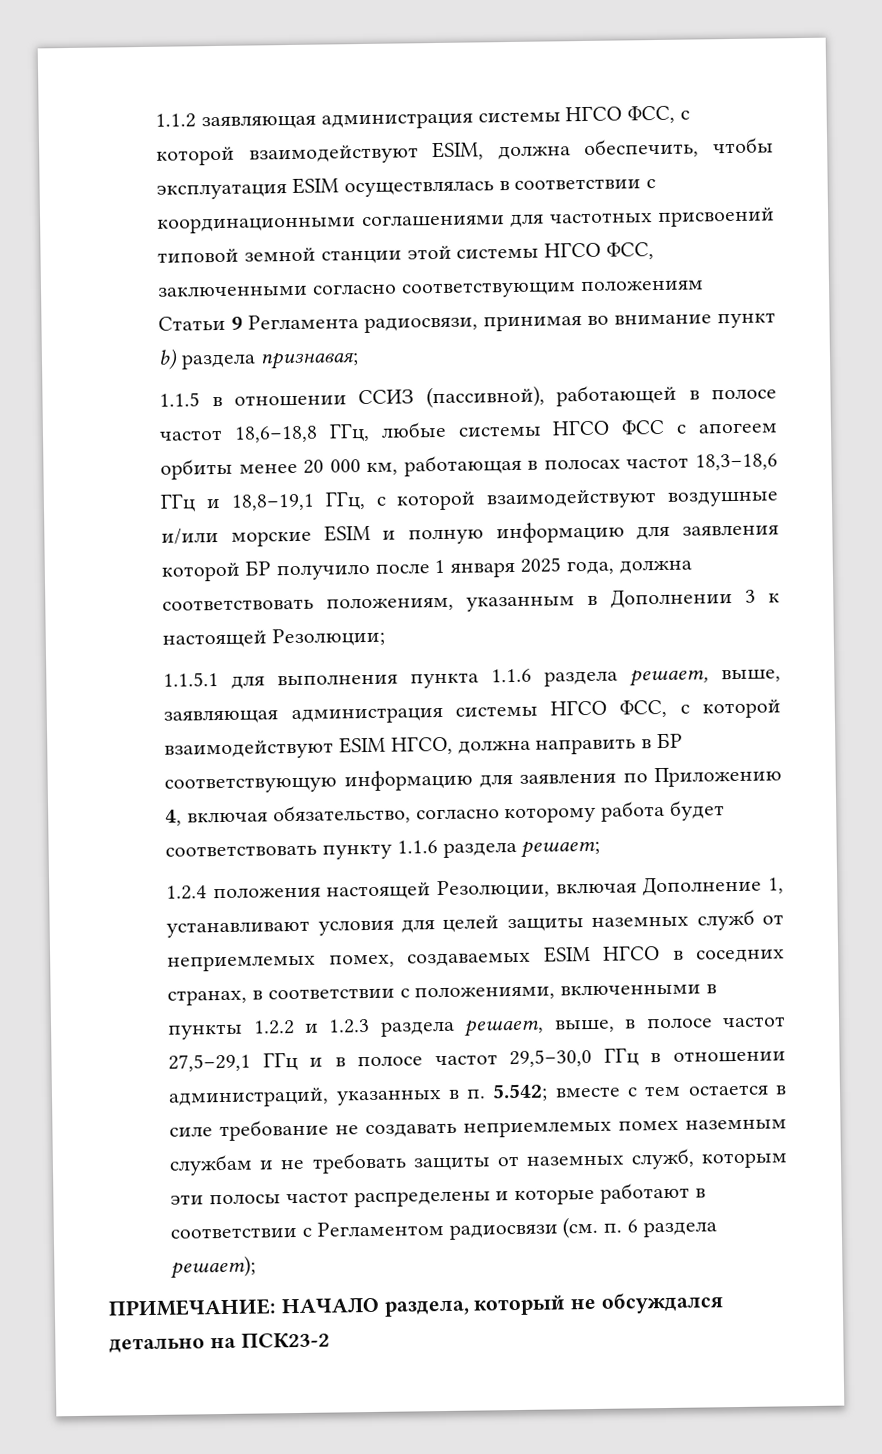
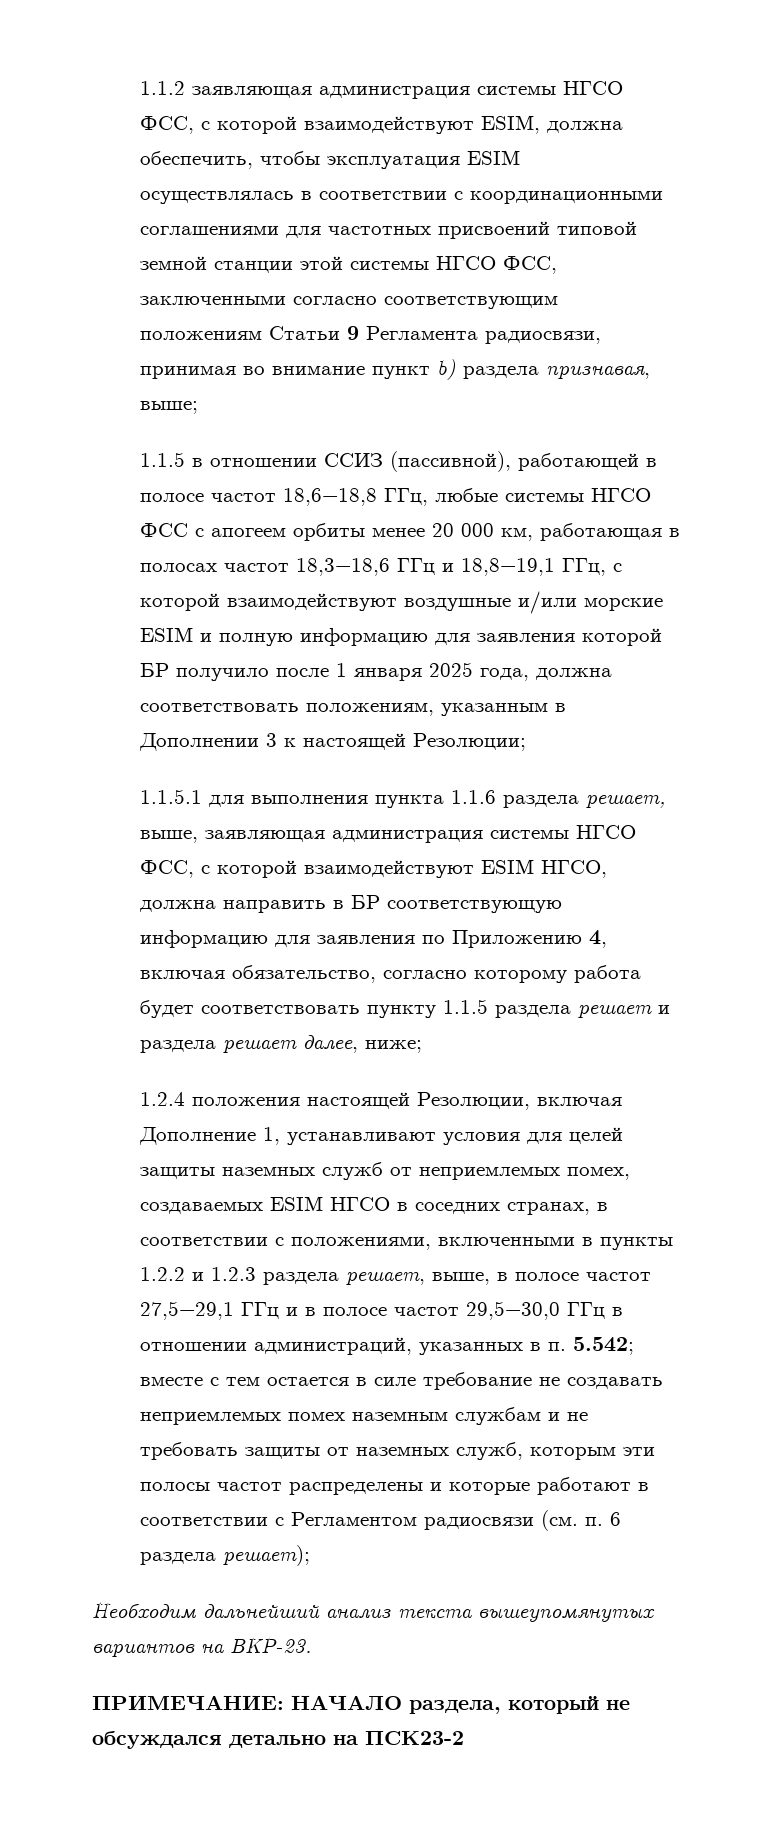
- 1.1.2 заявляющая администрация системы НГСО ФСС, с которой взаимодействуют ESIM, должна обеспечить, чтобы эксплуатация ESIM осуществлялась в соответствии с координационными соглашениями для частотных присвоений типовой земной станции этой системы НГСО ФСС, заключенными согласно соответствующим положениям Статьи 9 Регламента радиосвязи, принимая во внимание пункт b) раздела признавая;
+ 1.1.2 заявляющая администрация системы НГСО ФСС, с которой взаимодействуют ESIM, должна обеспечить, чтобы эксплуатация ESIM осуществлялась в соответствии с координационными соглашениями для частотных присвоений типовой земной станции этой системы НГСО ФСС, заключенными согласно соответствующим положениям Статьи 9 Регламента радиосвязи, принимая во внимание пункт b) раздела признавая, выше;
- 1.1.5.1 для выполнения пункта 1.1.6 раздела решает, выше, заявляющая администрация системы НГСО ФСС, с которой взаимодействуют ESIM НГСО, должна направить в БР соответствующую информацию для заявления по Приложению 4, включая обязательство, согласно которому работа будет соответствовать пункту 1.1.6 раздела решает;
+ 1.1.5.1 для выполнения пункта 1.1.6 раздела решает, выше, заявляющая администрация системы НГСО ФСС, с которой взаимодействуют ESIM НГСО, должна направить в БР соответствующую информацию для заявления по Приложению 4, включая обязательство, согласно которому работа будет соответствовать пункту 1.1.5 раздела решает и раздела решает далее, ниже;
+ Необходим дальнейший анализ текста вышеупомянутых вариантов на ВКР-23.

